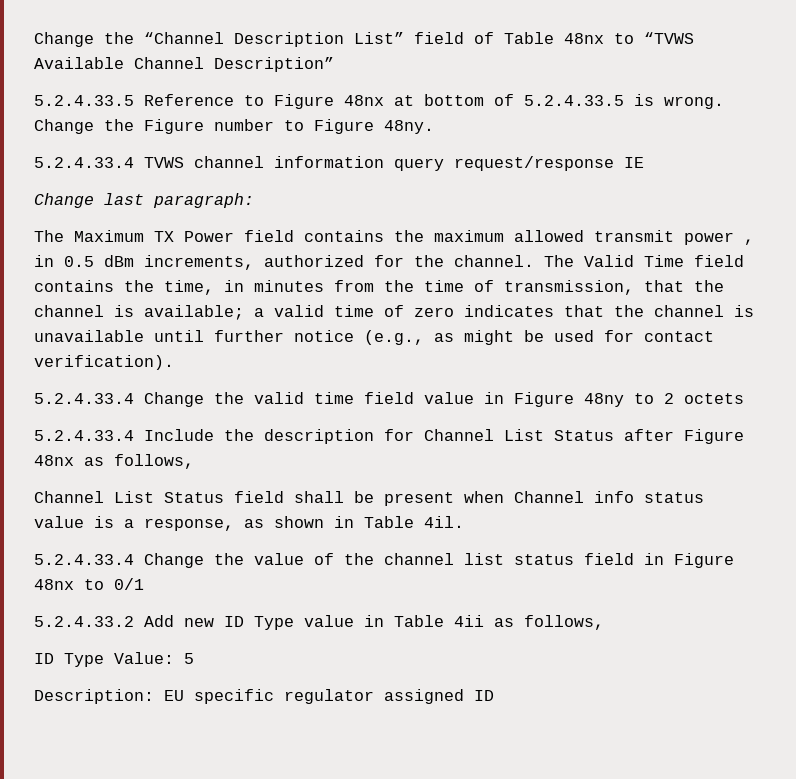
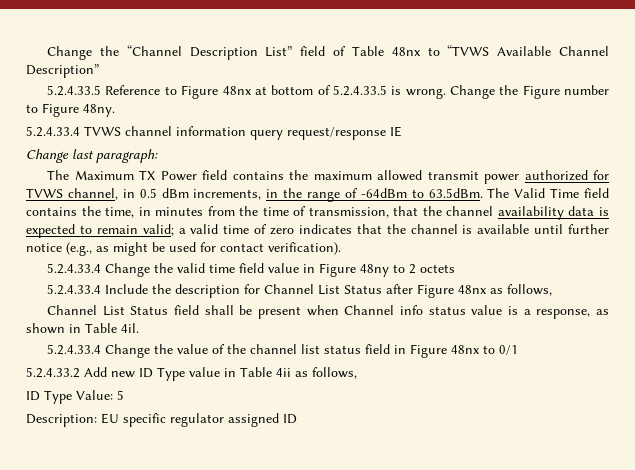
- The Maximum TX Power field contains the maximum allowed transmit power , in 0.5 dBm increments, authorized for the channel. The Valid Time field contains the time, in minutes from the time of transmission, that the channel is available; a valid time of zero indicates that the channel is unavailable until further notice (e.g., as might be used for contact verification).
+ The Maximum TX Power field contains the maximum allowed transmit power authorized for TVWS channel, in 0.5 dBm increments, in the range of -64dBm to 63.5dBm. The Valid Time field contains the time, in minutes from the time of transmission, that the channel availability data is expected to remain valid; a valid time of zero indicates that the channel is available until further notice (e.g., as might be used for contact verification).

